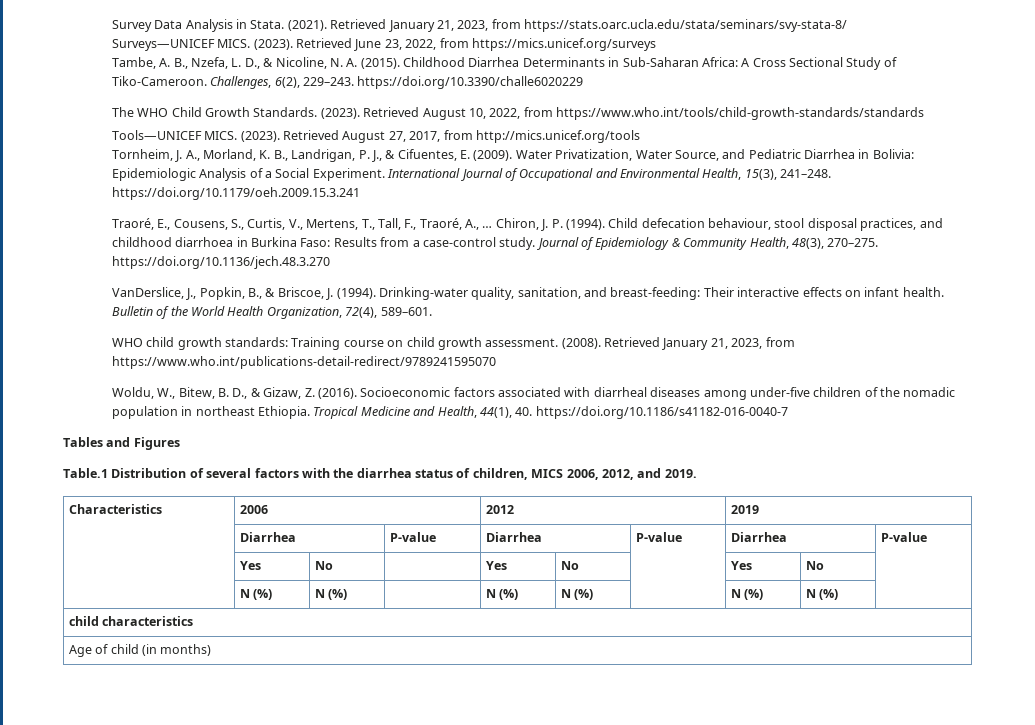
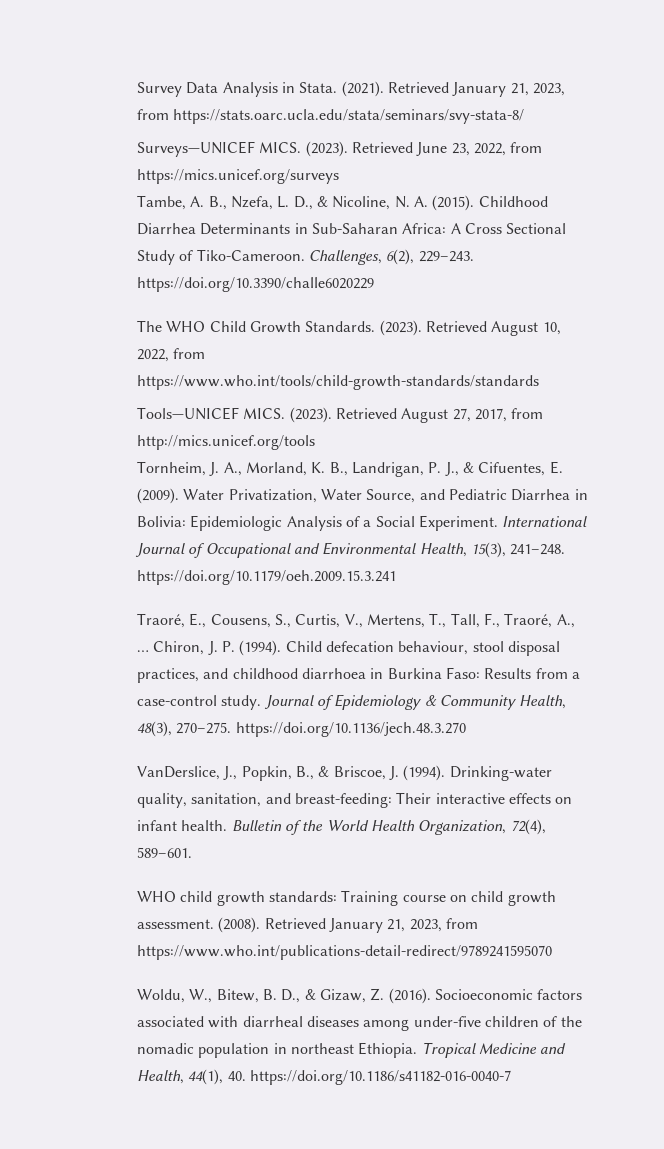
- Tables and Figures
- Table.1 Distribution of several factors with the diarrhea status of children, MICS 2006, 2012, and 2019.
- Characteristics | 2006 | 2012 | 2019
- | Diarrhea | P-value | Diarrhea | P-value | Diarrhea | P-value
- | Yes | No | | Yes | No | | Yes | No |
- | N (%) | N (%) | | N (%) | N (%) | | N (%) | N (%) |
- child characteristics
- Age of child (in months)

